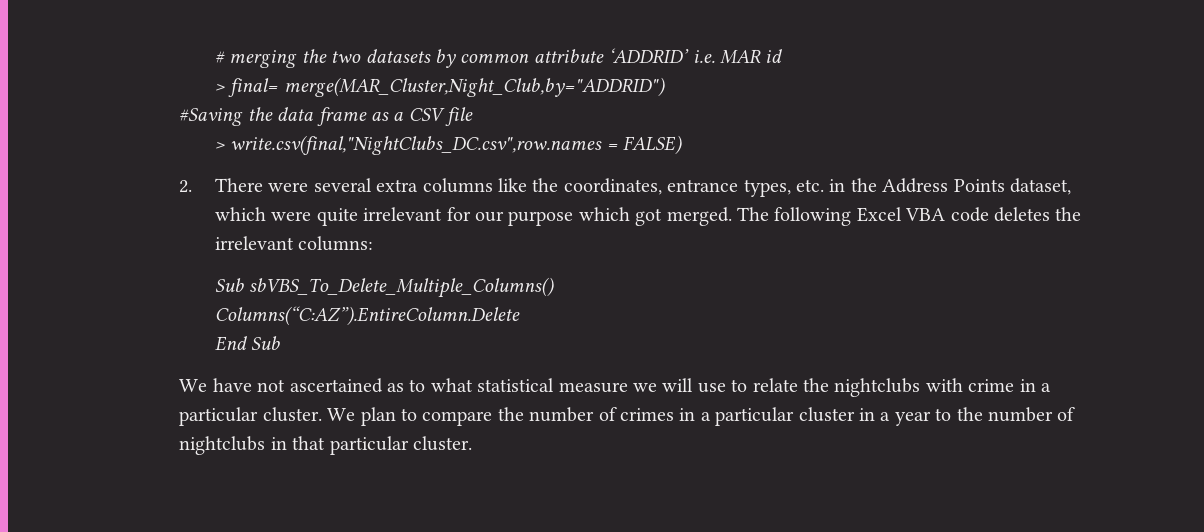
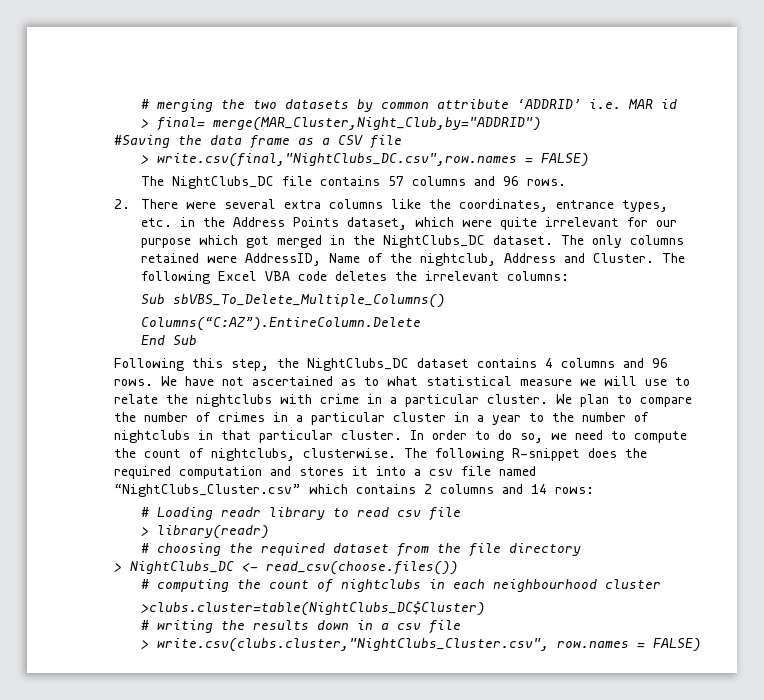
+ The NightClubs_DC file contains 57 columns and 96 rows.
- 2. There were several extra columns like the coordinates, entrance types, etc. in the Address Points dataset, which were quite irrelevant for our purpose which got merged.
+ 2. There were several extra columns like the coordinates, entrance types, etc. in the Address Points dataset, which were quite irrelevant for our purpose which got merged in the NightClubs_DC dataset. The only columns retained were AddressID, Name of the nightclub, Address and Cluster.
+ Following this step, the NightClubs_DC dataset contains 4 columns and 96 rows.
+ In order to do so, we need to compute the count of nightclubs, clusterwise. The following R-snippet does the required computation and stores it into a csv file named “NightClubs_Cluster.csv” which contains 2 columns and 14 rows:
+ # Loading readr library to read csv file
+ > library(readr)
+ # choosing the required dataset from the file directory
+ > NightClubs_DC <- read_csv(choose.files())
+ # computing the count of nightclubs in each neighbourhood cluster
+ >clubs.cluster=table(NightClubs_DC$Cluster)
+ # writing the results down in a csv file
+ > write.csv(clubs.cluster,"NightClubs_Cluster.csv", row.names = FALSE)

